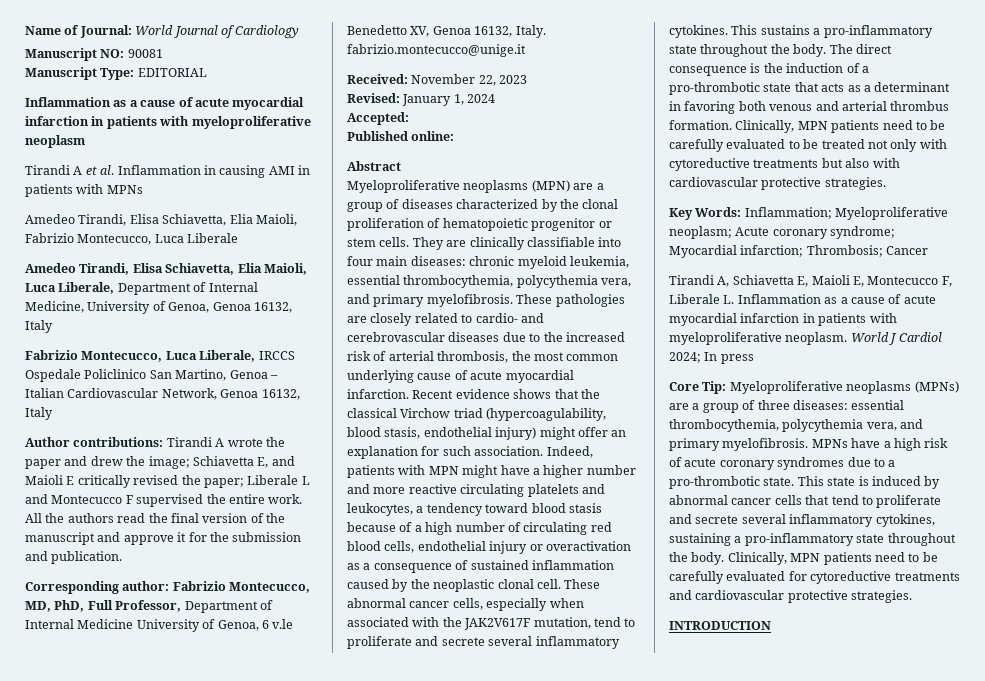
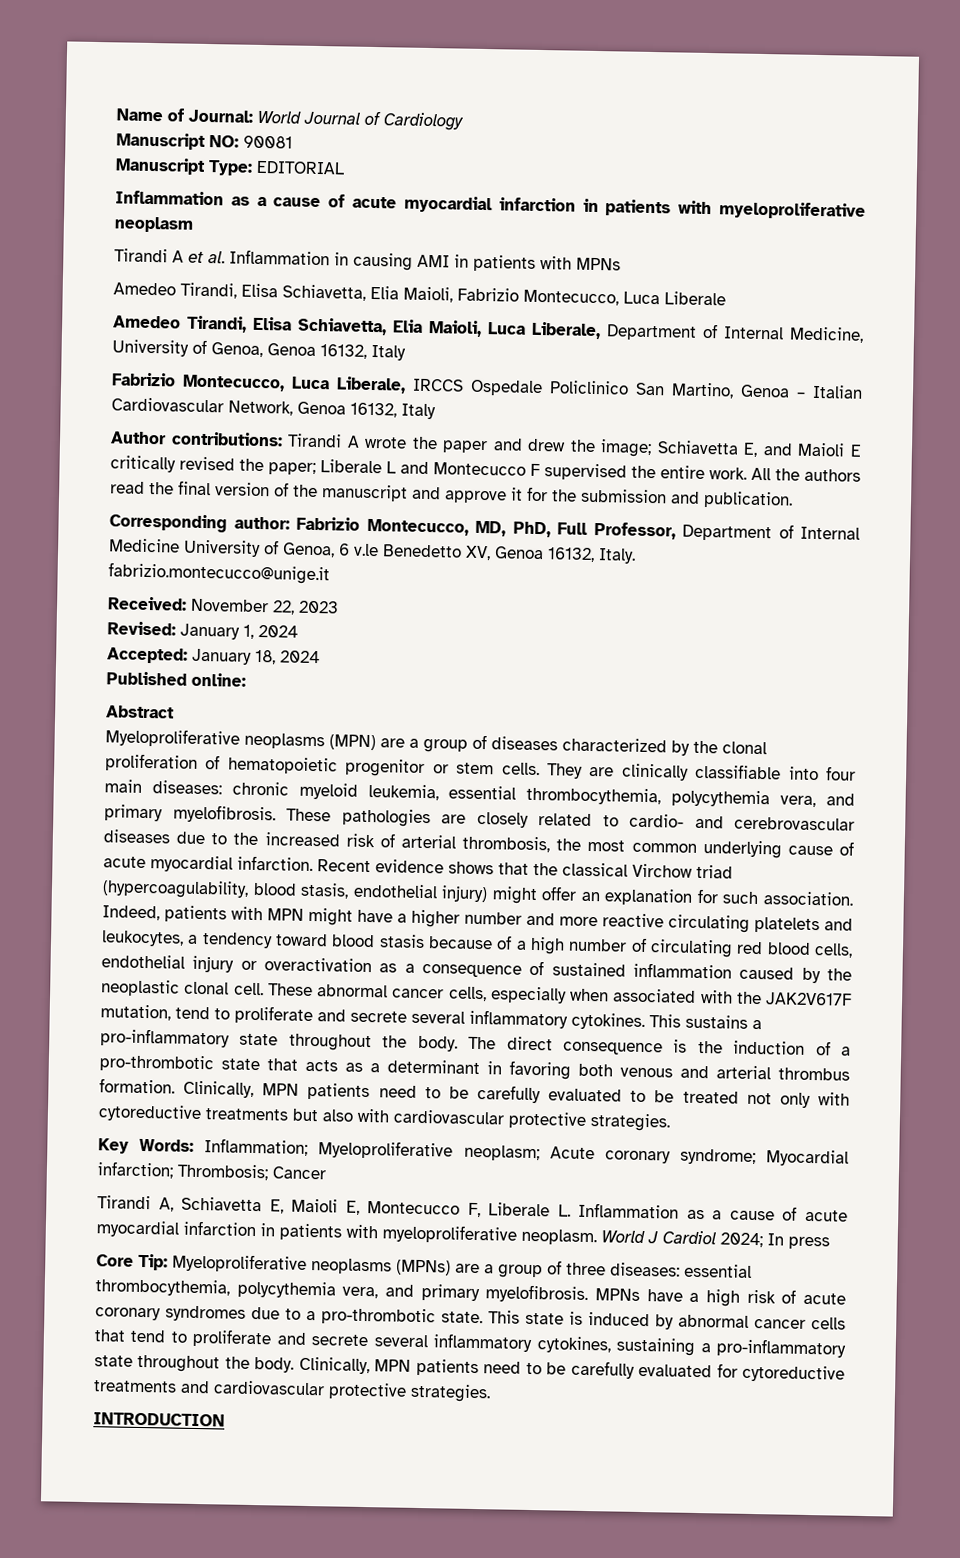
- Accepted:
+ Accepted: January 18, 2024

